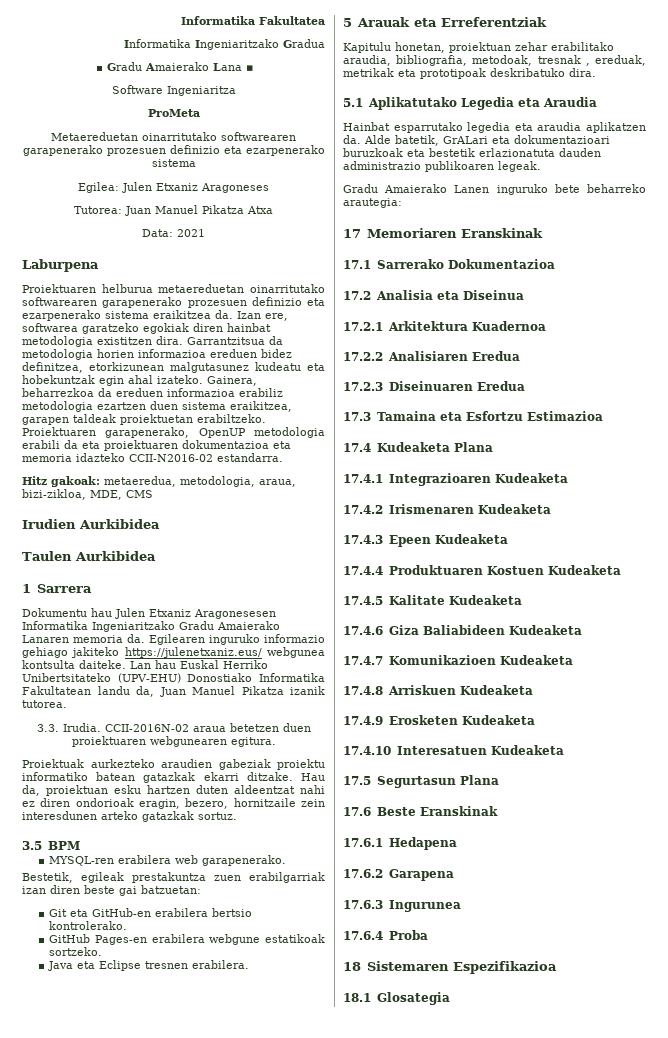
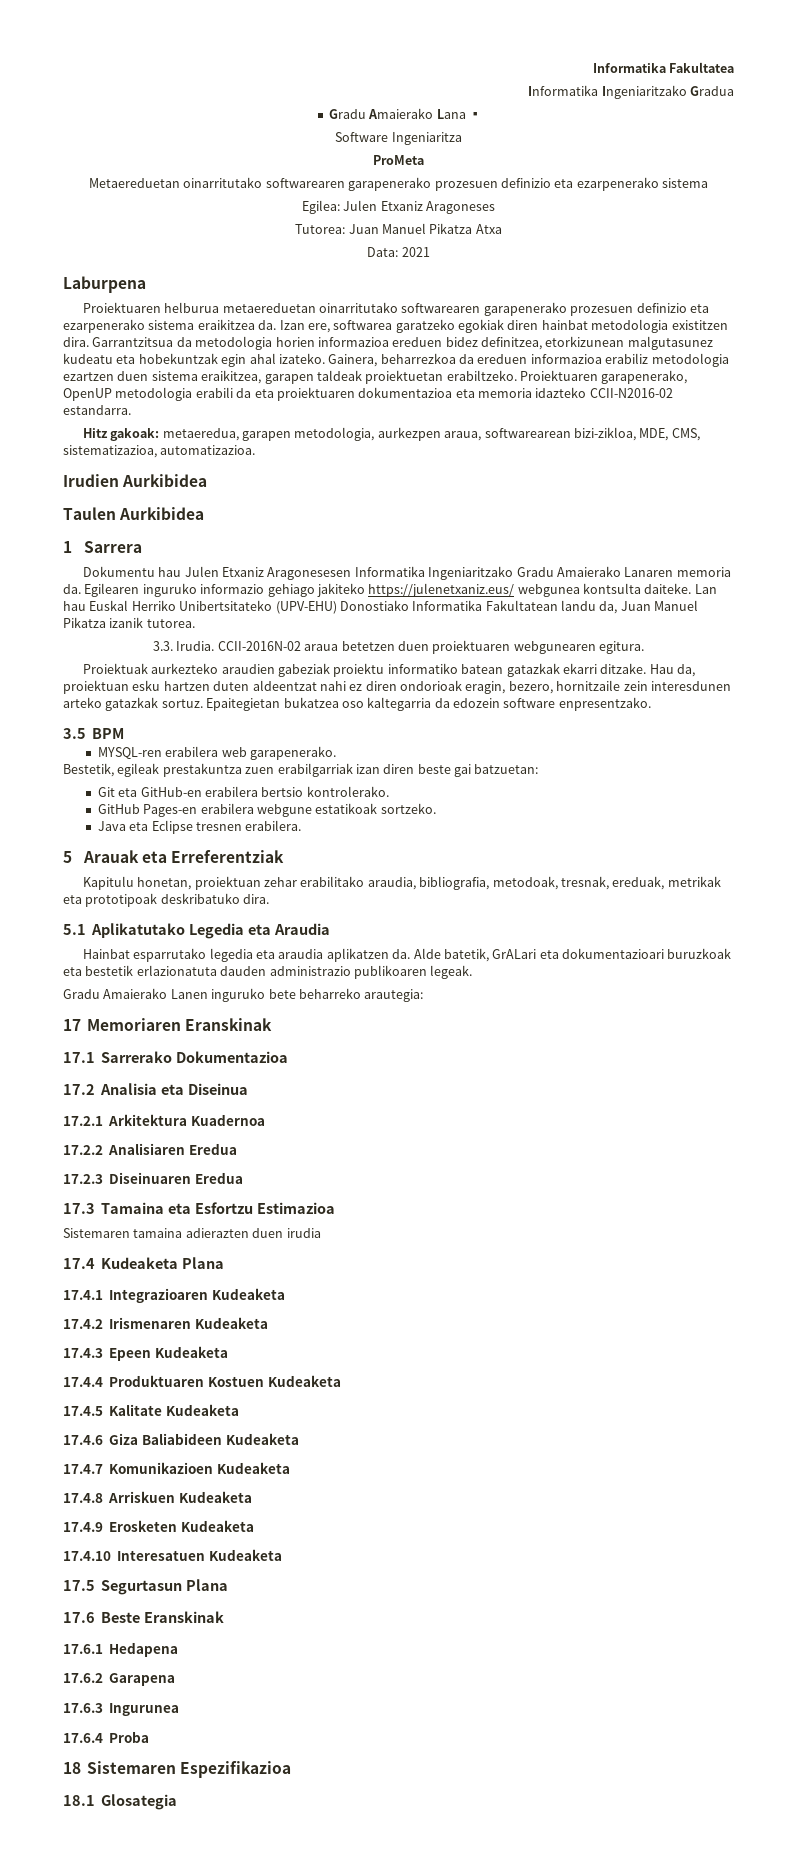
- Hitz gakoak: metaeredua, metodologia, araua, bizi-zikloa, MDE, CMS
+ Hitz gakoak: metaeredua, garapen metodologia, aurkezpen araua, softwarearean bizi-zikloa, MDE, CMS, sistematizazioa, automatizazioa.
+ Epaitegietan bukatzea oso kaltegarria da edozein software enpresentzako.
- Kapitulu honetan, proiektuan zehar erabilitako araudia, bibliografia, metodoak, tresnak , ereduak, metrikak eta prototipoak deskribatuko dira.
+ Kapitulu honetan, proiektuan zehar erabilitako araudia, bibliografia, metodoak, tresnak, ereduak, metrikak eta prototipoak deskribatuko dira.
+ Sistemaren tamaina adierazten duen irudia

